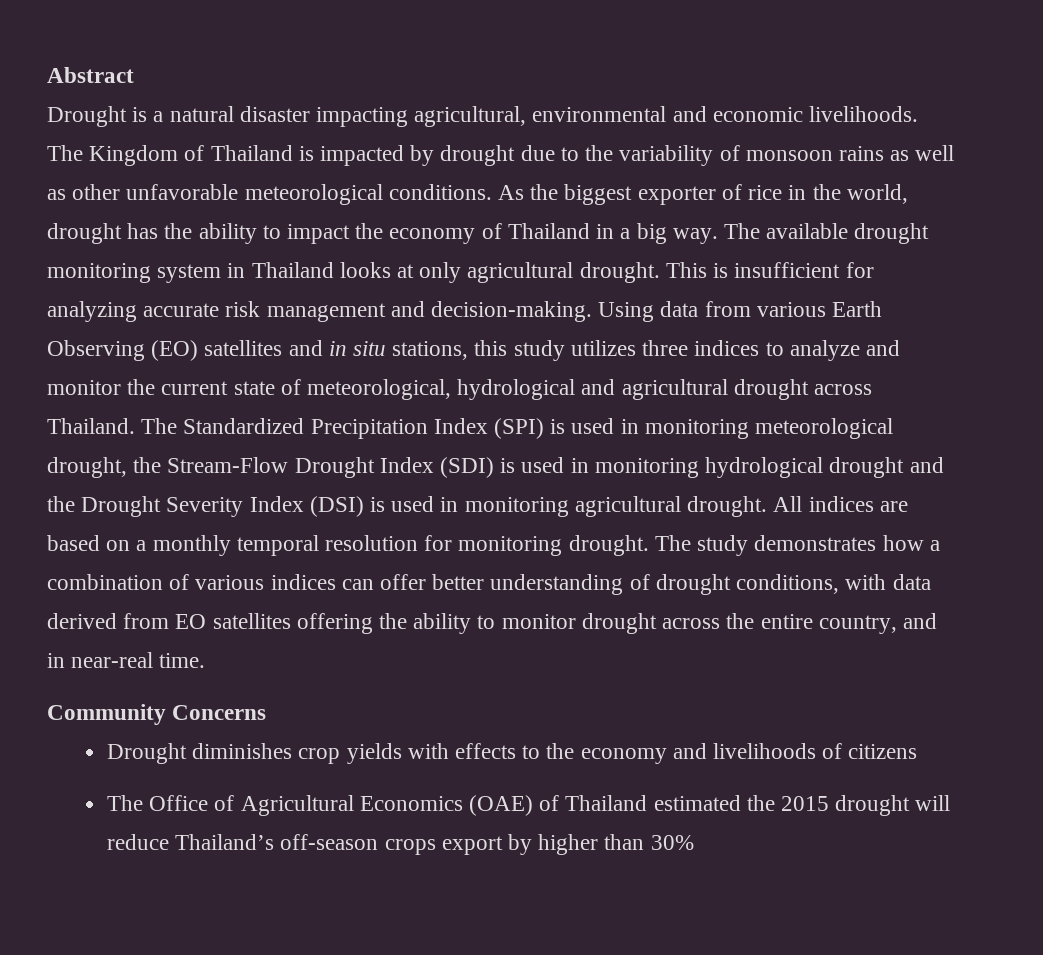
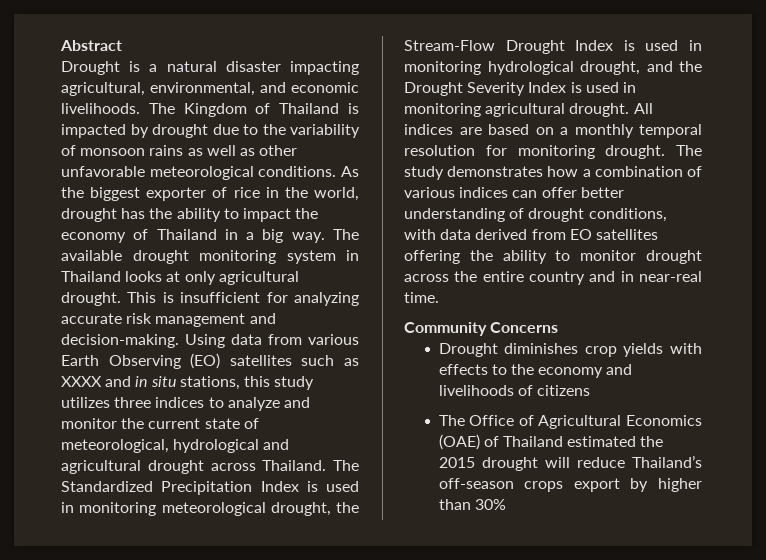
- Drought is a natural disaster impacting agricultural, environmental and economic livelihoods.
+ Drought is a natural disaster impacting agricultural, environmental, and economic livelihoods.
- Using data from various Earth Observing (EO) satellites and in situ stations, this study utilizes three indices to analyze and monitor the current state of meteorological, hydrological and agricultural drought across Thailand.
+ Using data from various Earth Observing (EO) satellites such as XXXX and in situ stations, this study utilizes three indices to analyze and monitor the current state of meteorological, hydrological and agricultural drought across Thailand.
- The Standardized Precipitation Index (SPI) is used in monitoring meteorological drought, the Stream-Flow Drought Index (SDI) is used in monitoring hydrological drought and the Drought Severity Index (DSI) is used in monitoring agricultural drought.
+ The Standardized Precipitation Index is used in monitoring meteorological drought, the Stream-Flow Drought Index is used in monitoring hydrological drought, and the Drought Severity Index is used in monitoring agricultural drought.
- The study demonstrates how a combination of various indices can offer better understanding of drought conditions, with data derived from EO satellites offering the ability to monitor drought across the entire country, and in near-real time.
+ The study demonstrates how a combination of various indices can offer better understanding of drought conditions, with data derived from EO satellites offering the ability to monitor drought across the entire country and in near-real time.

